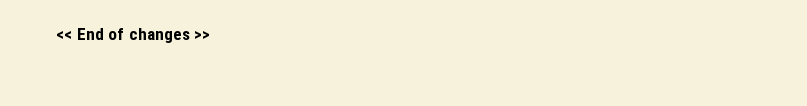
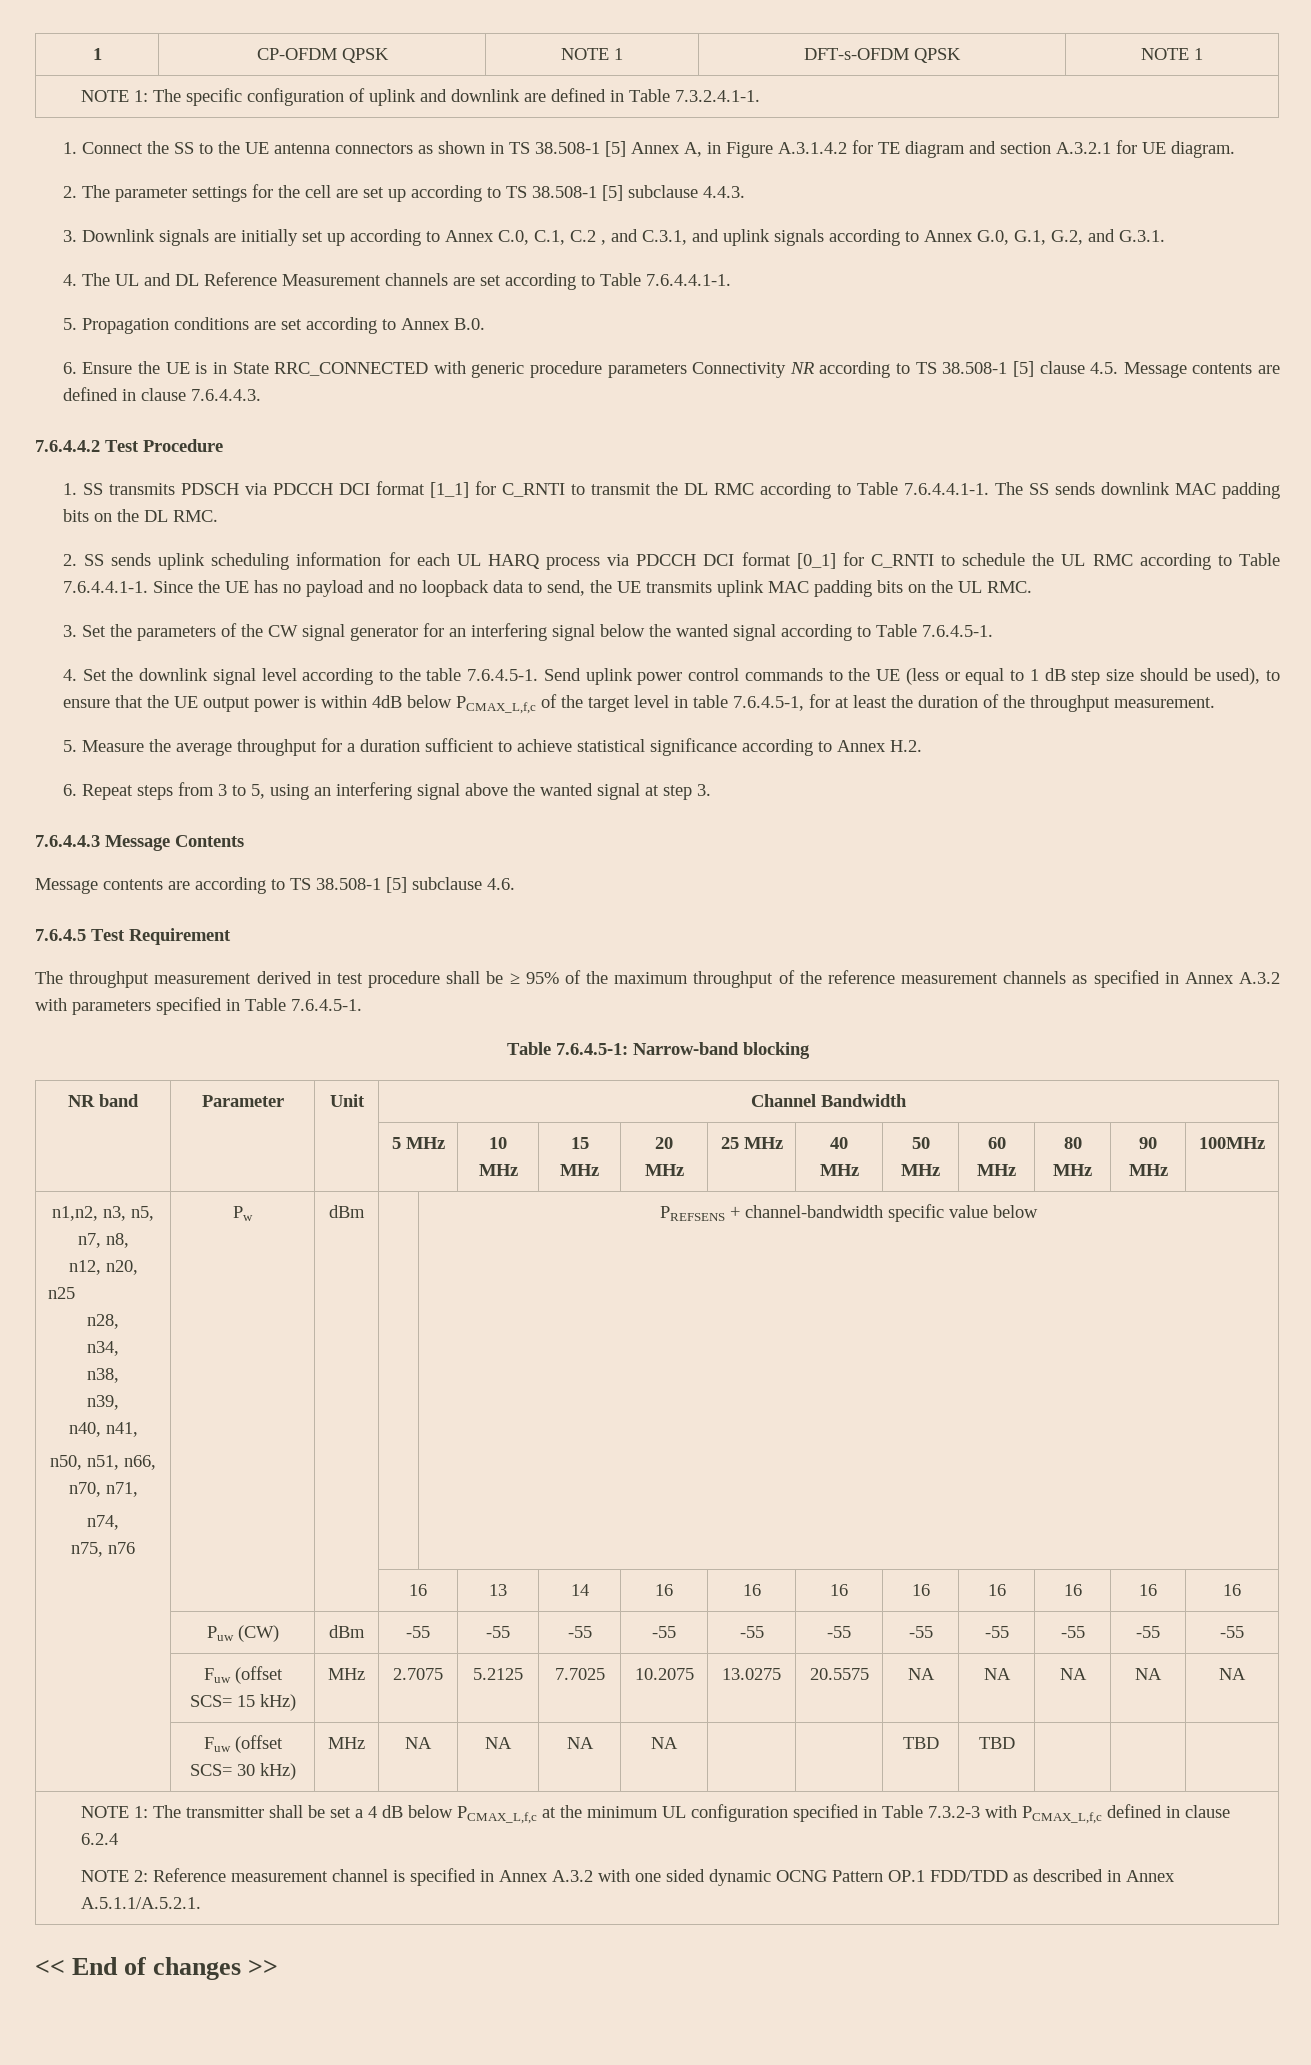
+ 1 | CP-OFDM QPSK | NOTE 1 | DFT-s-OFDM QPSK | NOTE 1
+ NOTE 1: The specific configuration of uplink and downlink are defined in Table 7.3.2.4.1-1.
+ 1. Connect the SS to the UE antenna connectors as shown in TS 38.508-1 [5] Annex A, in Figure A.3.1.4.2 for TE diagram and section A.3.2.1 for UE diagram.
+ 2. The parameter settings for the cell are set up according to TS 38.508-1 [5] subclause 4.4.3.
+ 3. Downlink signals are initially set up according to Annex C.0, C.1, C.2 , and C.3.1, and uplink signals according to Annex G.0, G.1, G.2, and G.3.1.
+ 4. The UL and DL Reference Measurement channels are set according to Table 7.6.4.4.1-1.
+ 5. Propagation conditions are set according to Annex B.0.
+ 6. Ensure the UE is in State RRC_CONNECTED with generic procedure parameters Connectivity NR according to TS 38.508-1 [5] clause 4.5. Message contents are defined in clause 7.6.4.4.3.
+ 7.6.4.4.2 Test Procedure
+ 1. SS transmits PDSCH via PDCCH DCI format [1_1] for C_RNTI to transmit the DL RMC according to Table 7.6.4.4.1-1. The SS sends downlink MAC padding bits on the DL RMC.
+ 2. SS sends uplink scheduling information for each UL HARQ process via PDCCH DCI format [0_1] for C_RNTI to schedule the UL RMC according to Table 7.6.4.4.1-1. Since the UE has no payload and no loopback data to send, the UE transmits uplink MAC padding bits on the UL RMC.
+ 3. Set the parameters of the CW signal generator for an interfering signal below the wanted signal according to Table 7.6.4.5-1.
+ 4. Set the downlink signal level according to the table 7.6.4.5-1. Send uplink power control commands to the UE (less or equal to 1 dB step size should be used), to ensure that the UE output power is within 4dB below PCMAX_L,f,c of the target level in table 7.6.4.5-1, for at least the duration of the throughput measurement.
+ 5. Measure the average throughput for a duration sufficient to achieve statistical significance according to Annex H.2.
+ 6. Repeat steps from 3 to 5, using an interfering signal above the wanted signal at step 3.
+ 7.6.4.4.3 Message Contents
+ Message contents are according to TS 38.508-1 [5] subclause 4.6.
+ 7.6.4.5 Test Requirement
+ The throughput measurement derived in test procedure shall be ≥ 95% of the maximum throughput of the reference measurement channels as specified in Annex A.3.2 with parameters specified in Table 7.6.4.5-1.
+ Table 7.6.4.5-1: Narrow-band blocking
+ NR band | Parameter | Unit | Channel Bandwidth
+ | | | 5 MHz | 10 MHz | 15 MHz | 20 MHz | 25 MHz | 40 MHz | 50 MHz | 60 MHz | 80 MHz | 90 MHz | 100MHz
+ n1,n2, n3, n5, n7, n8,
+ n12, n20,
+ n25
+ n28,
+ n34,
+ n38,
+ n39,
+ n40, n41,
+ n50, n51, n66, n70, n71,
+ n74,
+ n75, n76 | Pw | dBm | | PREFSENS + channel-bandwidth specific value below
+ | | | 16 | 13 | 14 | 16 | 16 | 16 | 16 | 16 | 16 | 16 | 16
+ | Puw (CW) | dBm | -55 | -55 | -55 | -55 | -55 | -55 | -55 | -55 | -55 | -55 | -55
+ | Fuw (offset SCS= 15 kHz) | MHz | 2.7075 | 5.2125 | 7.7025 | 10.2075 | 13.0275 | 20.5575 | NA | NA | NA | NA | NA
+ | Fuw (offset SCS= 30 kHz) | MHz | NA | NA | NA | NA | | | TBD | TBD | | |
+ NOTE 1: The transmitter shall be set a 4 dB below PCMAX_L,f,c at the minimum UL configuration specified in Table 7.3.2-3 with PCMAX_L,f,c defined in clause 6.2.4
+ NOTE 2: Reference measurement channel is specified in Annex A.3.2 with one sided dynamic OCNG Pattern OP.1 FDD/TDD as described in Annex A.5.1.1/A.5.2.1.

